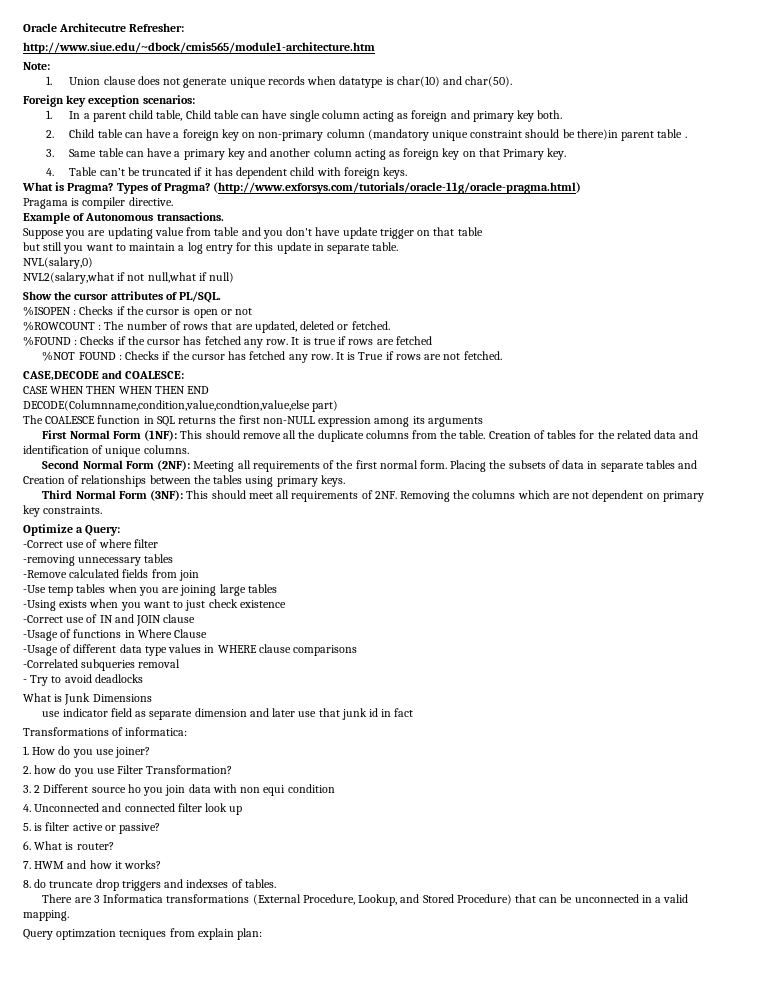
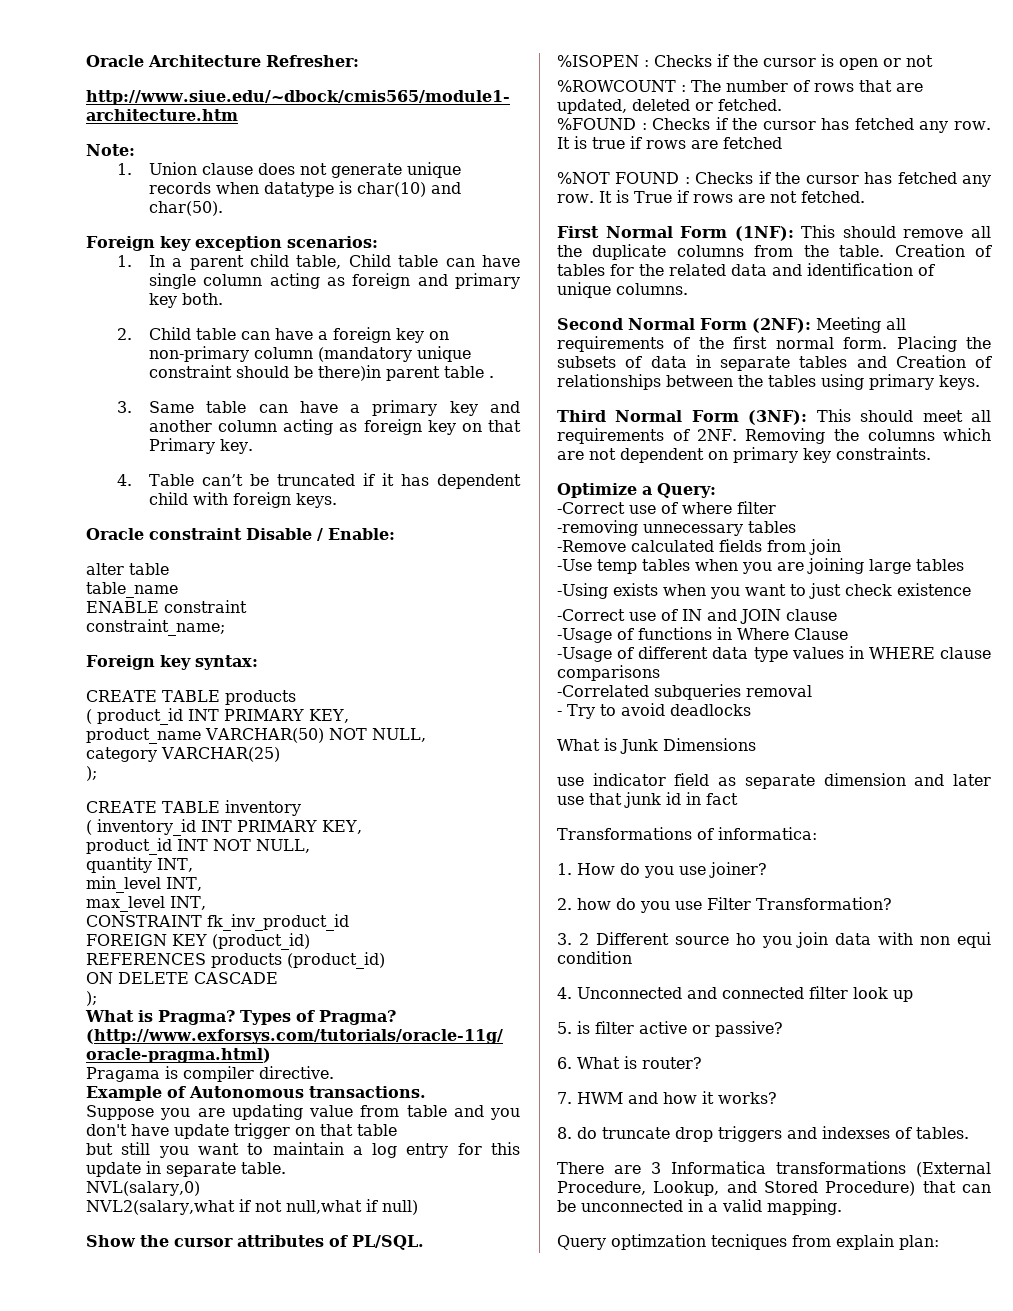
- Oracle Architecutre Refresher:
+ Oracle Architecture Refresher:
+ Oracle constraint Disable / Enable:
+ alter table
+ table_name
+ ENABLE constraint
+ constraint_name;
+ Foreign key syntax:
+ CREATE TABLE products
+ ( product_id INT PRIMARY KEY,
+ product_name VARCHAR(50) NOT NULL,
+ category VARCHAR(25)
+ );
+ CREATE TABLE inventory
+ ( inventory_id INT PRIMARY KEY,
+ product_id INT NOT NULL,
+ quantity INT,
+ min_level INT,
+ max_level INT,
+ CONSTRAINT fk_inv_product_id
+ FOREIGN KEY (product_id)
+ REFERENCES products (product_id)
+ ON DELETE CASCADE
+ );
- CASE,DECODE and COALESCE:
- CASE WHEN THEN WHEN THEN END
- DECODE(Columnname,condition,value,condtion,value,else part)
- The COALESCE function in SQL returns the first non-NULL expression among its arguments

